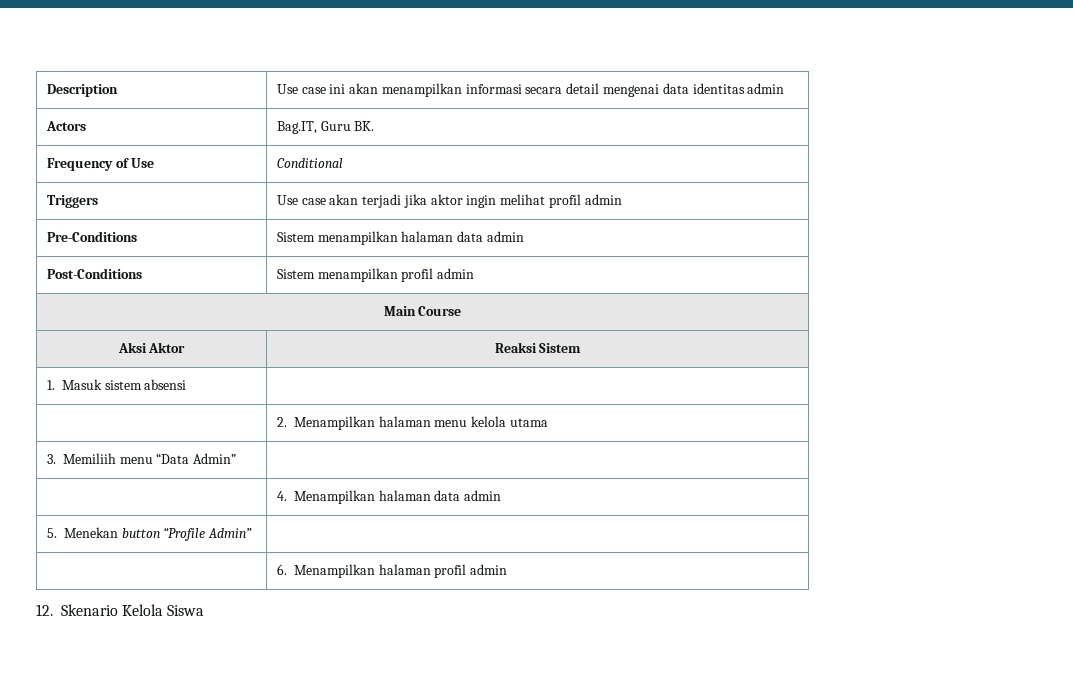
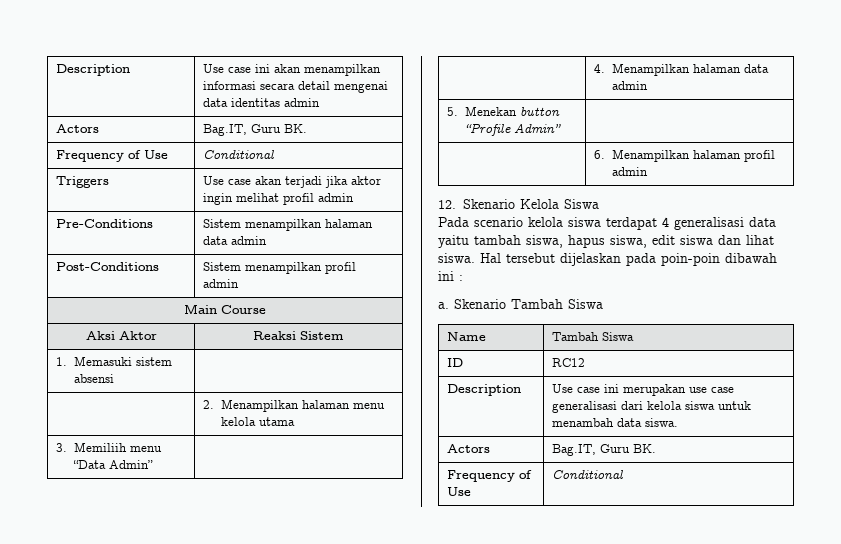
- 1. Masuk sistem absensi |
+ 1. Memasuki sistem absensi |
+ Pada scenario kelola siswa terdapat 4 generalisasi data yaitu tambah siswa, hapus siswa, edit siswa dan lihat siswa. Hal tersebut dijelaskan pada poin-poin dibawah ini :
+ a. Skenario Tambah Siswa
+ Name | Tambah Siswa
+ ID | RC12
+ Description | Use case ini merupakan use case generalisasi dari kelola siswa untuk menambah data siswa.
+ Actors | Bag.IT, Guru BK.
+ Frequency of Use | Conditional

